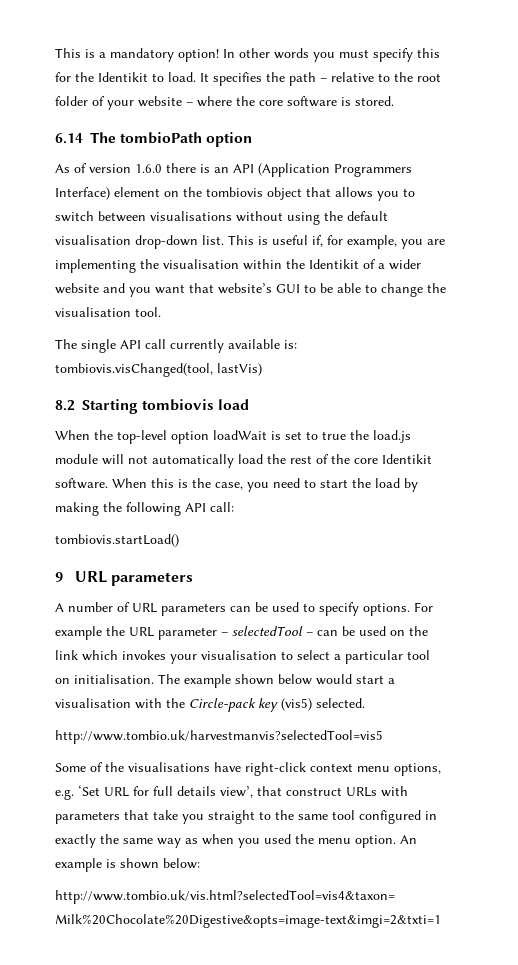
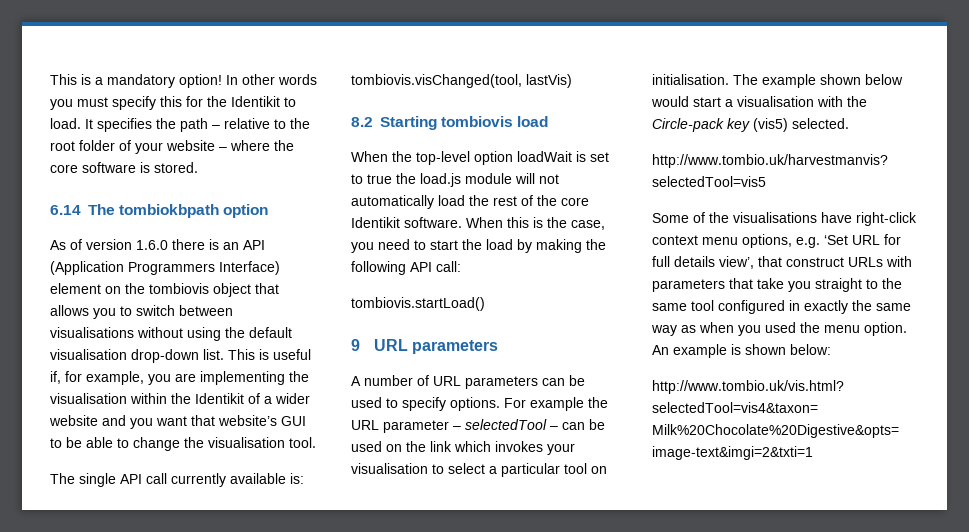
- 6.14 The tombioPath option
+ 6.14 The tombiokbpath option

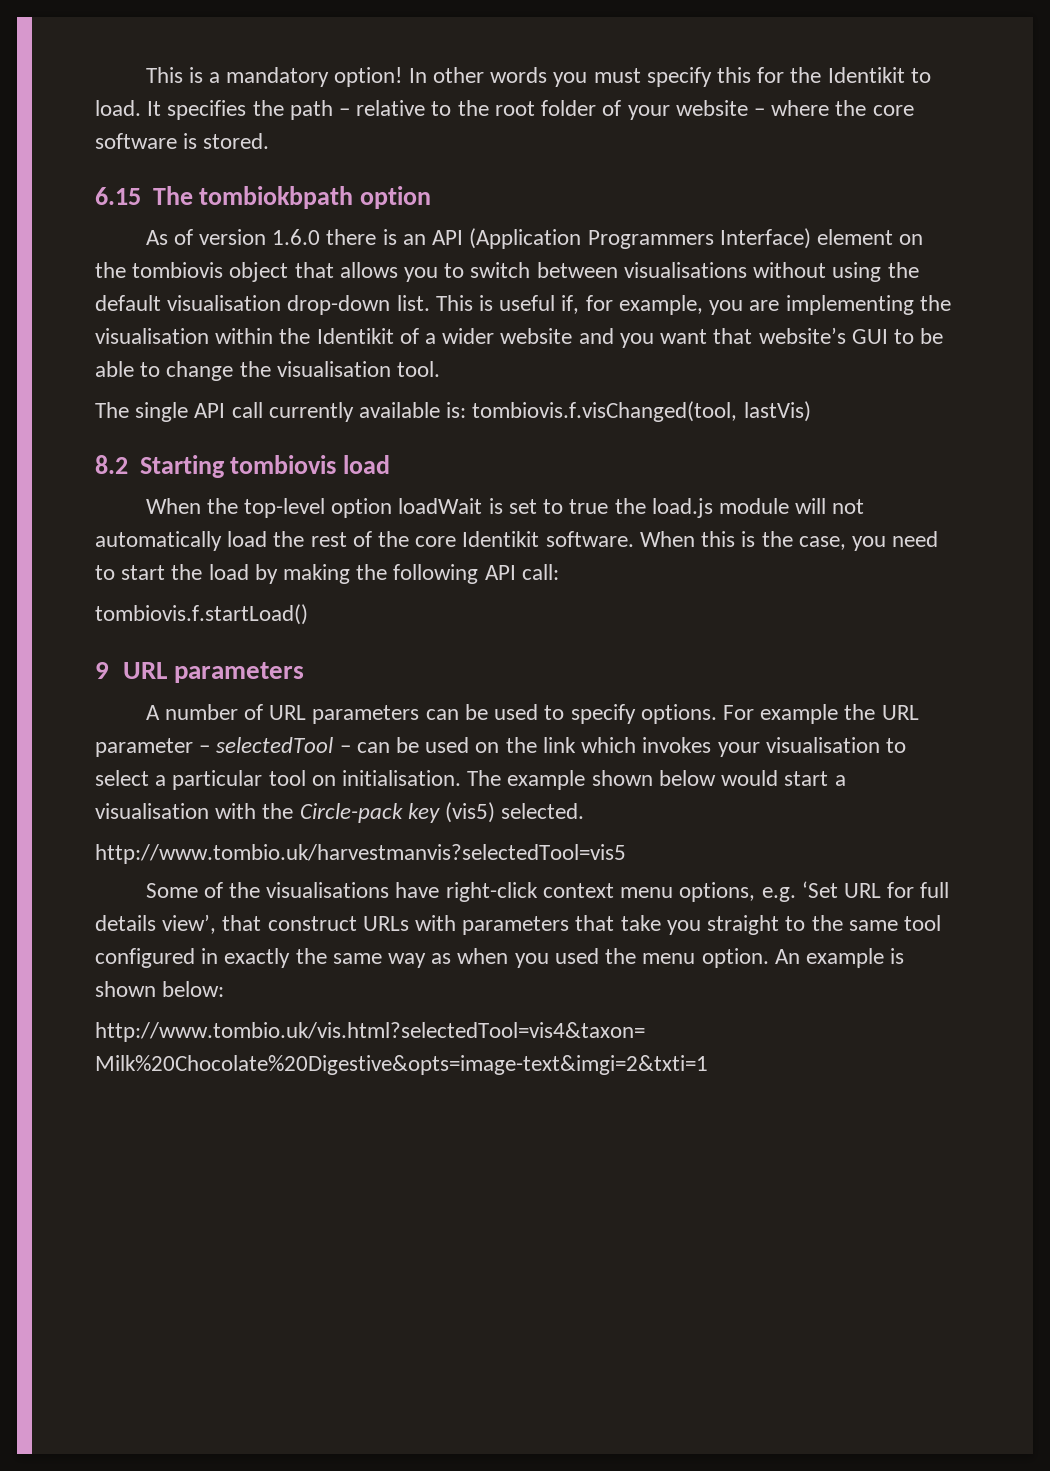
- 6.14 The tombiokbpath option
+ 6.15 The tombiokbpath option
- The single API call currently available is: tombiovis.visChanged(tool, lastVis)
+ The single API call currently available is: tombiovis.f.visChanged(tool, lastVis)
- tombiovis.startLoad()
+ tombiovis.f.startLoad()

